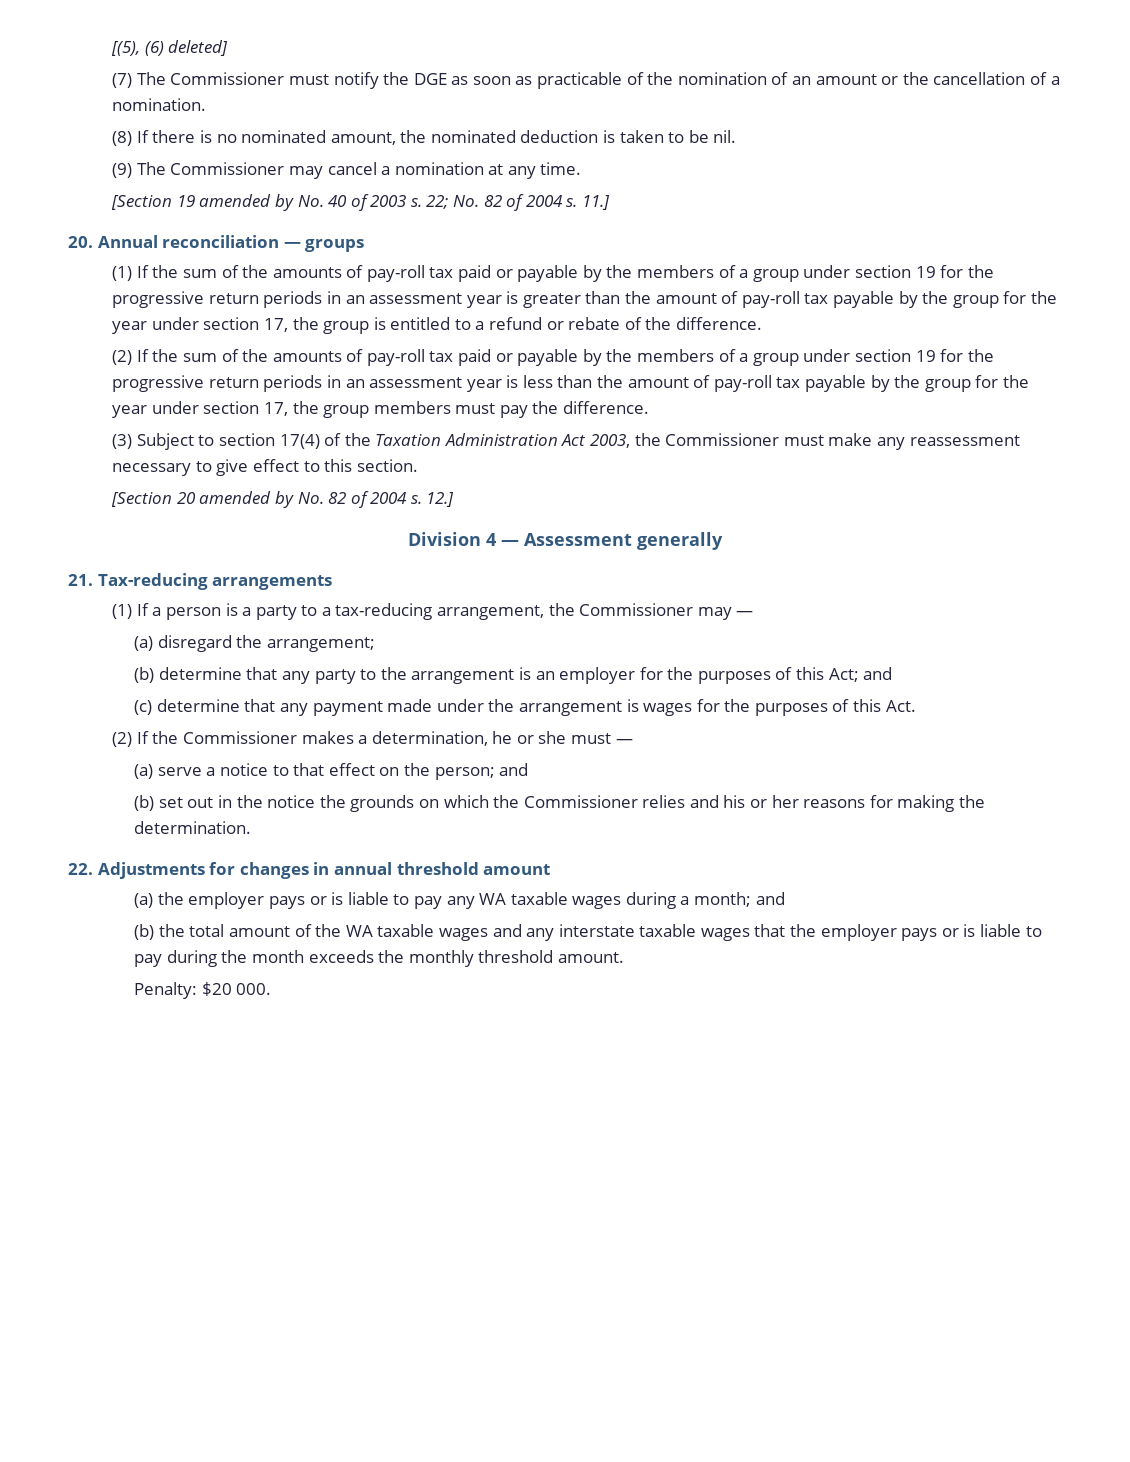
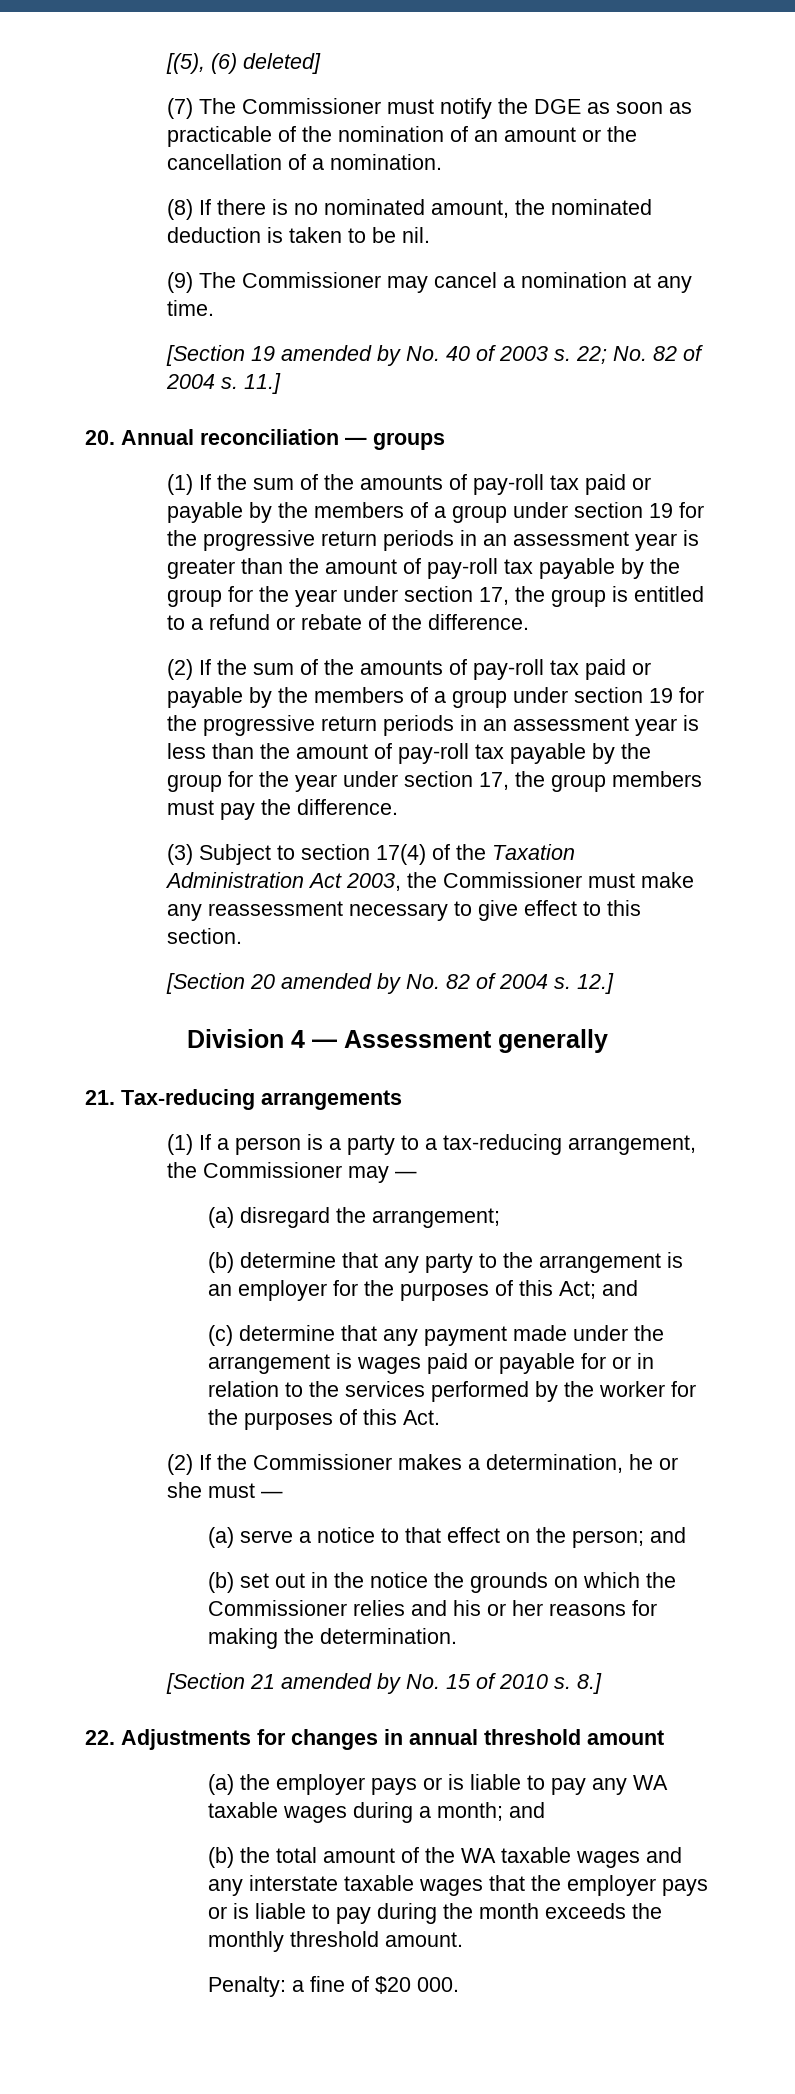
- (c) determine that any payment made under the arrangement is wages for the purposes of this Act.
+ (c) determine that any payment made under the arrangement is wages paid or payable for or in relation to the services performed by the worker for the purposes of this Act.
+ [Section 21 amended by No. 15 of 2010 s. 8.]
- Penalty: $20 000.
+ Penalty: a fine of $20 000.

